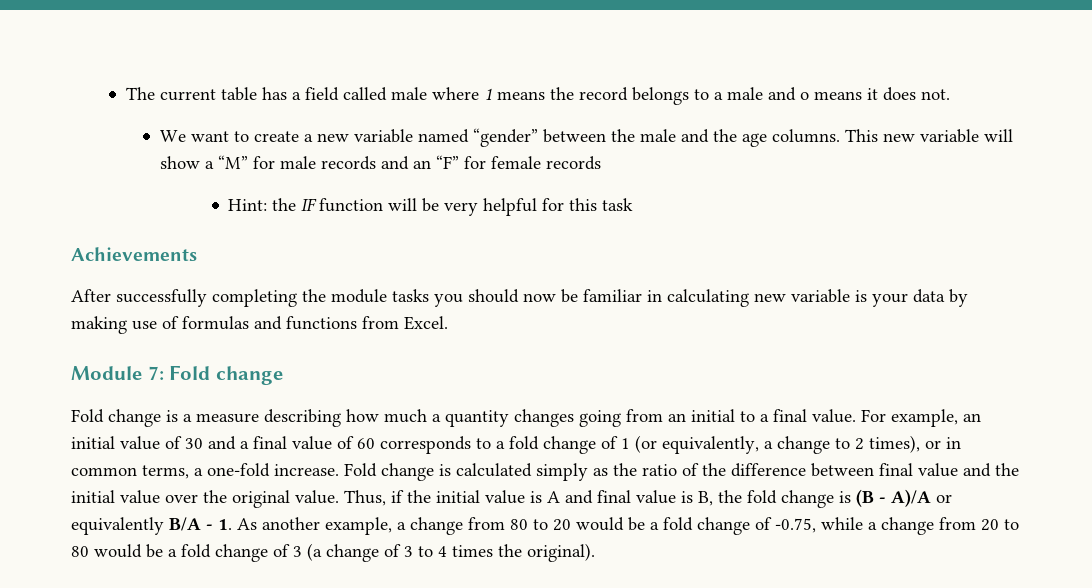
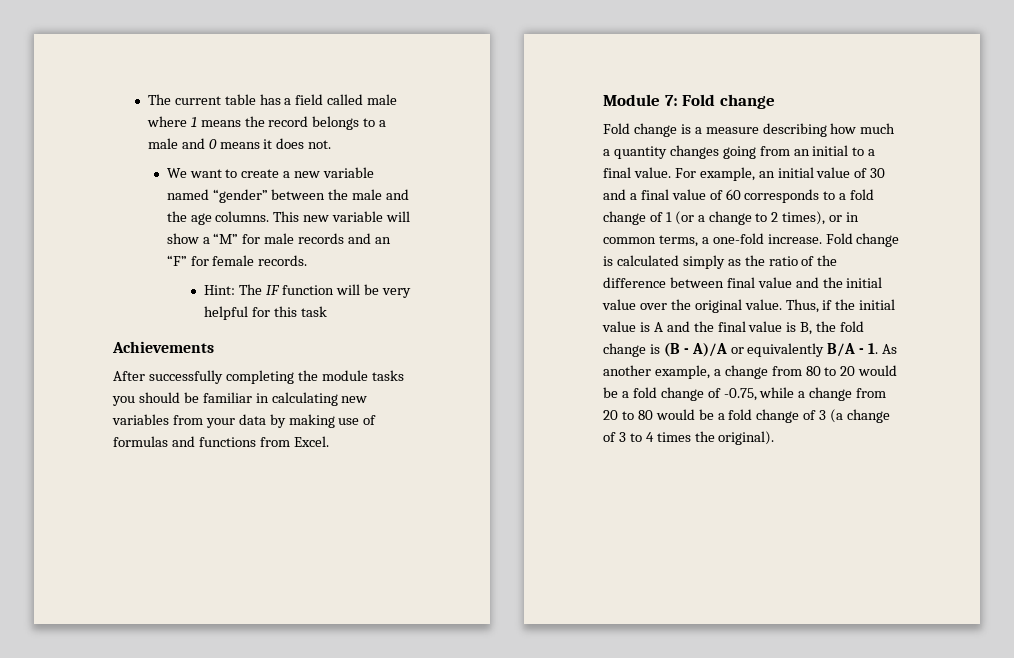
- The current table has a field called male where 1 means the record belongs to a male and o means it does not.
+ The current table has a field called male where 1 means the record belongs to a male and 0 means it does not.
- This new variable will show a “M” for male records and an “F” for female records
+ This new variable will show a “M” for male records and an “F” for female records.
- Hint: the IF function will be very helpful for this task
+ Hint: The IF function will be very helpful for this task
- After successfully completing the module tasks you should now be familiar in calculating new variable is your data by making use of formulas and functions from Excel.
+ After successfully completing the module tasks you should be familiar in calculating new variables from your data by making use of formulas and functions from Excel.
- For example, an initial value of 30 and a final value of 60 corresponds to a fold change of 1 (or equivalently, a change to 2 times), or in common terms, a one-fold increase.
+ For example, an initial value of 30 and a final value of 60 corresponds to a fold change of 1 (or a change to 2 times), or in common terms, a one-fold increase.
- Thus, if the initial value is A and final value is B, the fold change is (B - A)/A or equivalently B/A - 1. As another example, a change from 80 to 20 would be a fold change of -0.75, while a change from 20 to 80 would be a fold change of 3 (a change of 3 to 4 times the original).
+ Thus, if the initial value is A and the final value is B, the fold change is (B - A)/A or equivalently B/A - 1. As another example, a change from 80 to 20 would be a fold change of -0.75, while a change from 20 to 80 would be a fold change of 3 (a change of 3 to 4 times the original).

